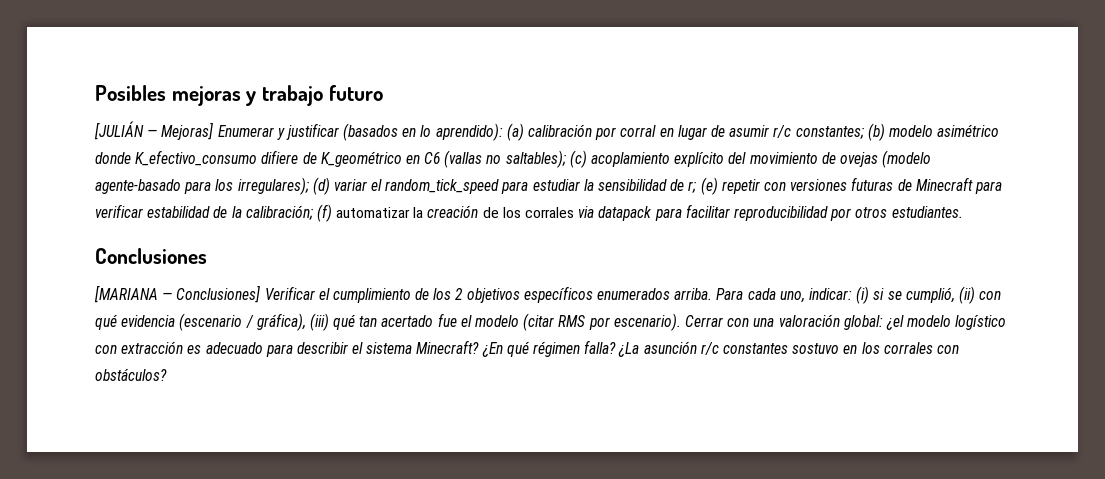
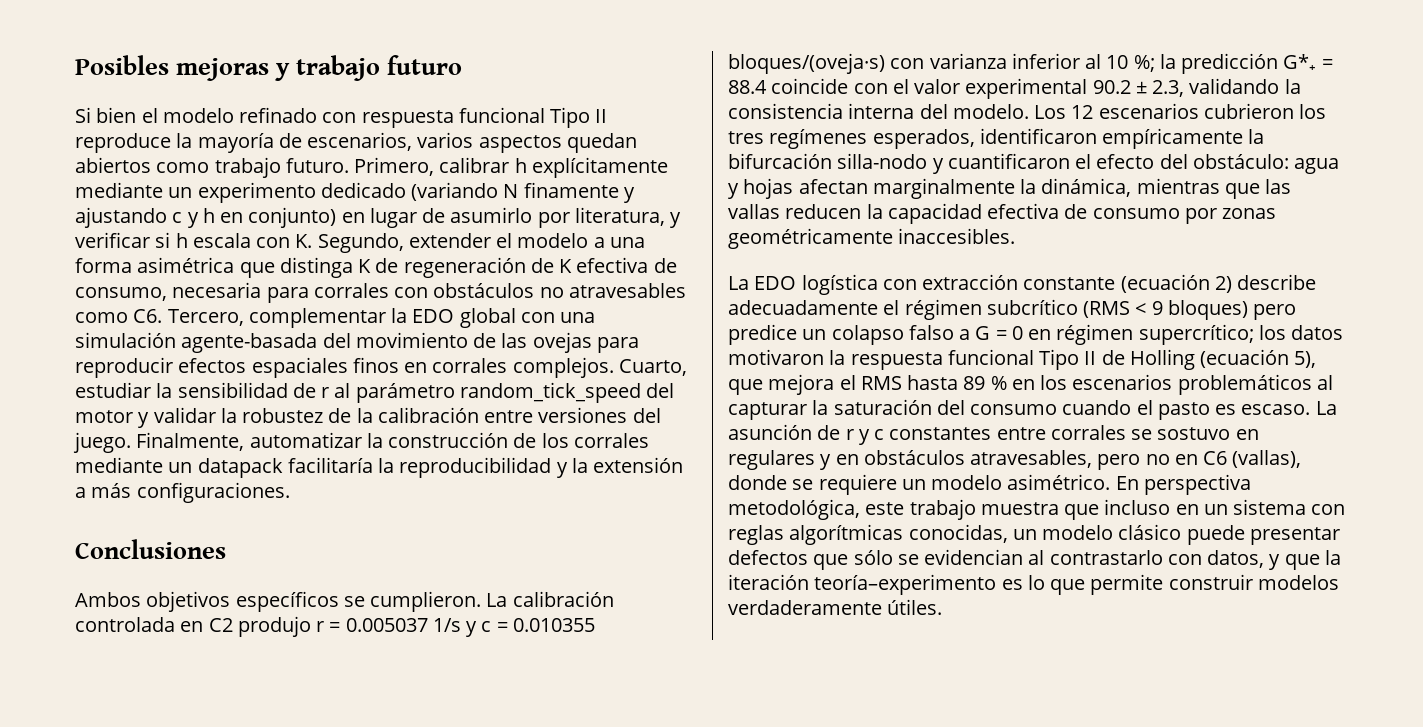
- [JULIÁN — Mejoras] Enumerar y justificar (basados en lo aprendido): (a) calibración por corral en lugar de asumir r/c constantes; (b) modelo asimétrico donde K_efectivo_consumo difiere de K_geométrico en C6 (vallas no saltables); (c) acoplamiento explícito del movimiento de ovejas (modelo agente-basado para los irregulares); (d) variar el random_tick_speed para estudiar la sensibilidad de r; (e) repetir con versiones futuras de Minecraft para verificar estabilidad de la calibración; (f) automatizar la creación de los corrales via datapack para facilitar reproducibilidad por otros estudiantes.
+ Si bien el modelo refinado con respuesta funcional Tipo II reproduce la mayoría de escenarios, varios aspectos quedan abiertos como trabajo futuro. Primero, calibrar h explícitamente mediante un experimento dedicado (variando N finamente y ajustando c y h en conjunto) en lugar de asumirlo por literatura, y verificar si h escala con K. Segundo, extender el modelo a una forma asimétrica que distinga K de regeneración de K efectiva de consumo, necesaria para corrales con obstáculos no atravesables como C6. Tercero, complementar la EDO global con una simulación agente-basada del movimiento de las ovejas para reproducir efectos espaciales finos en corrales complejos. Cuarto, estudiar la sensibilidad de r al parámetro random_tick_speed del motor y validar la robustez de la calibración entre versiones del juego. Finalmente, automatizar la construcción de los corrales mediante un datapack facilitaría la reproducibilidad y la extensión a más configuraciones.
  Conclusiones
- [MARIANA — Conclusiones] Verificar el cumplimiento de los 2 objetivos específicos enumerados arriba. Para cada uno, indicar: (i) si se cumplió, (ii) con qué evidencia (escenario / gráfica), (iii) qué tan acertado fue el modelo (citar RMS por escenario). Cerrar con una valoración global: ¿el modelo logístico con extracción es adecuado para describir el sistema Minecraft? ¿En qué régimen falla? ¿La asunción r/c constantes sostuvo en los corrales con obstáculos?
+ Ambos objetivos específicos se cumplieron. La calibración controlada en C2 produjo r = 0.005037 1/s y c = 0.010355 bloques/(oveja·s) con varianza inferior al 10 %; la predicción G*₊ = 88.4 coincide con el valor experimental 90.2 ± 2.3, validando la consistencia interna del modelo. Los 12 escenarios cubrieron los tres regímenes esperados, identificaron empíricamente la bifurcación silla-nodo y cuantificaron el efecto del obstáculo: agua y hojas afectan marginalmente la dinámica, mientras que las vallas reducen la capacidad efectiva de consumo por zonas geométricamente inaccesibles.
+ La EDO logística con extracción constante (ecuación 2) describe adecuadamente el régimen subcrítico (RMS < 9 bloques) pero predice un colapso falso a G = 0 en régimen supercrítico; los datos motivaron la respuesta funcional Tipo II de Holling (ecuación 5), que mejora el RMS hasta 89 % en los escenarios problemáticos al capturar la saturación del consumo cuando el pasto es escaso. La asunción de r y c constantes entre corrales se sostuvo en regulares y en obstáculos atravesables, pero no en C6 (vallas), donde se requiere un modelo asimétrico. En perspectiva metodológica, este trabajo muestra que incluso en un sistema con reglas algorítmicas conocidas, un modelo clásico puede presentar defectos que sólo se evidencian al contrastarlo con datos, y que la iteración teoría–experimento es lo que permite construir modelos verdaderamente útiles.

